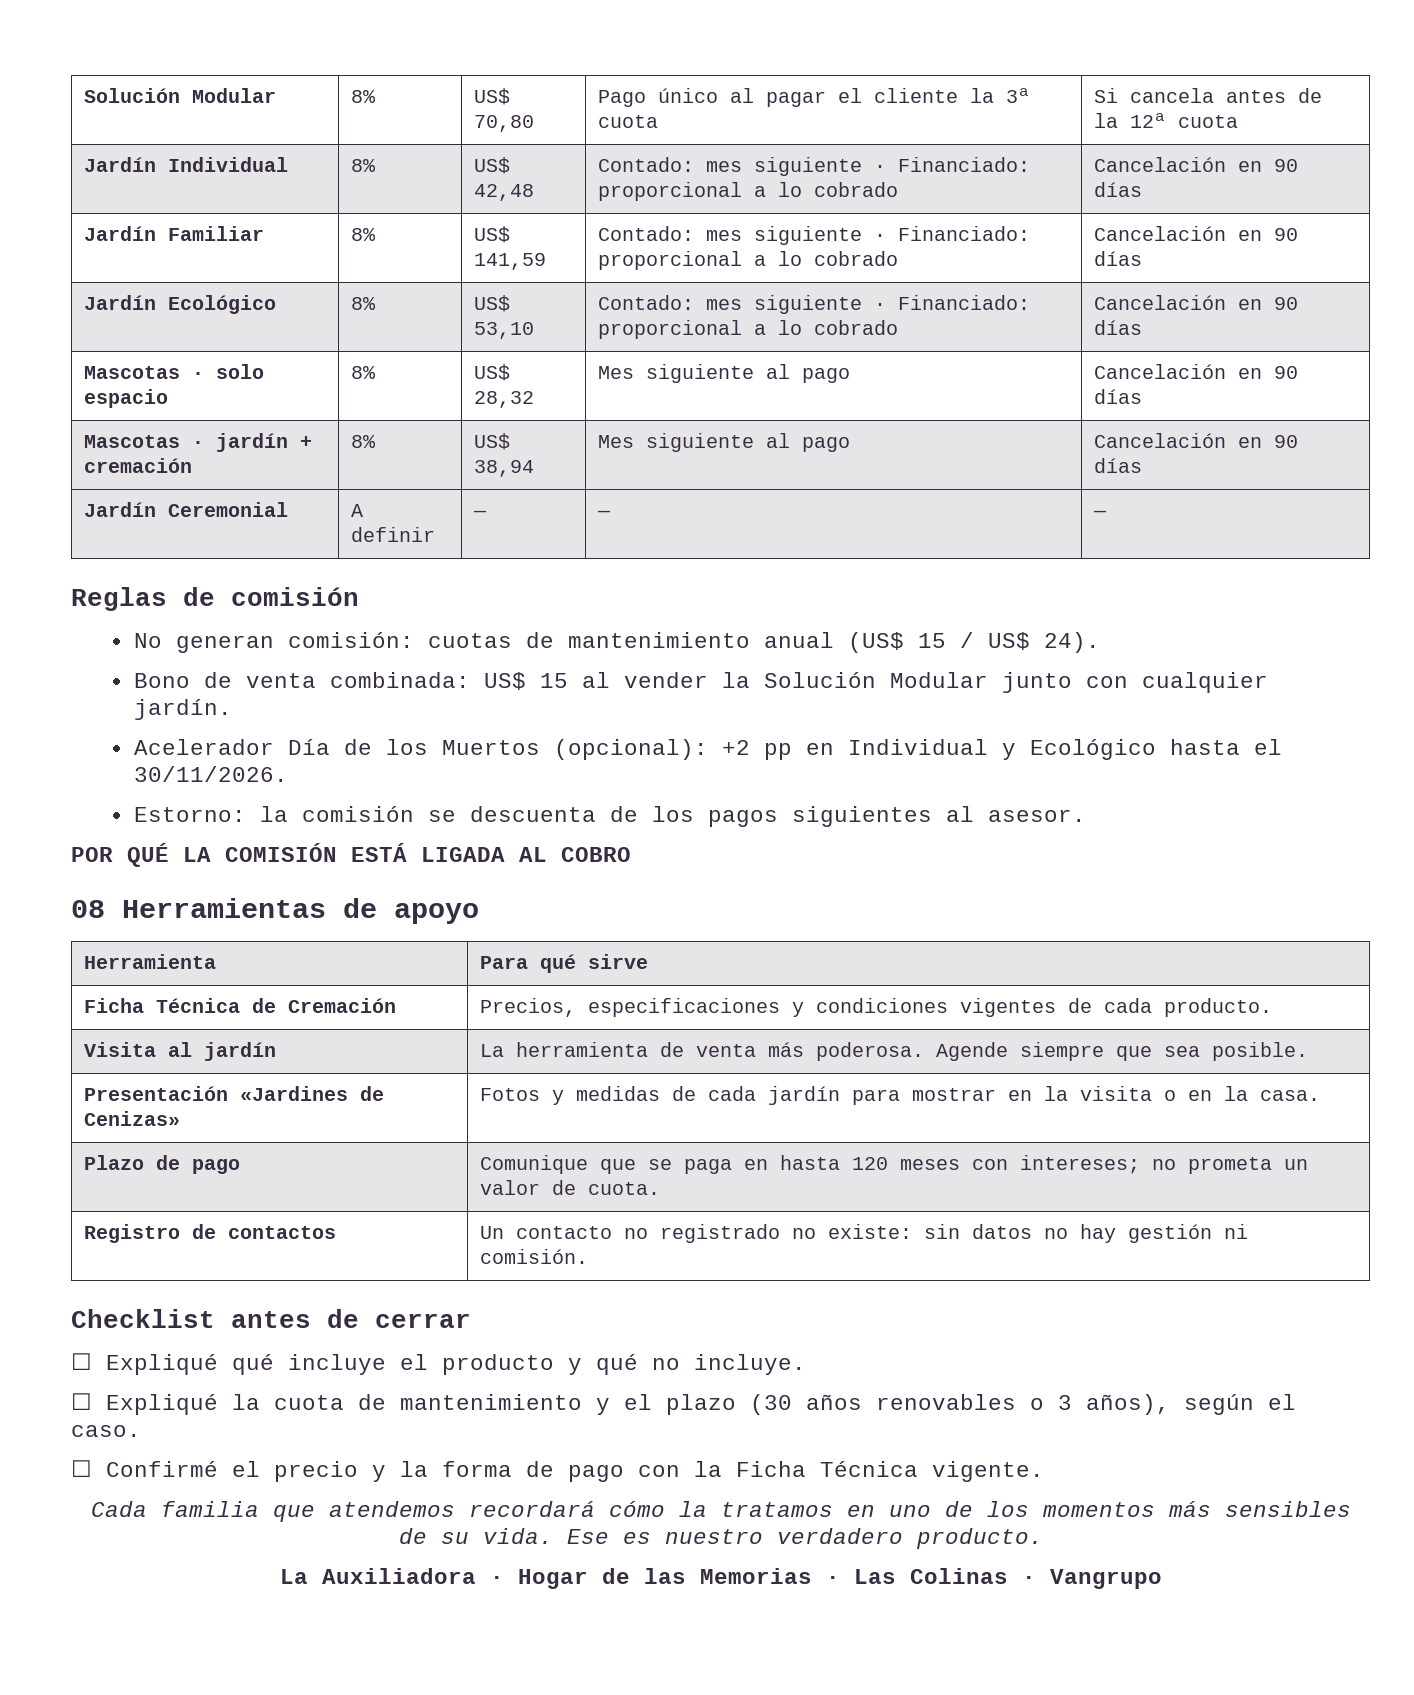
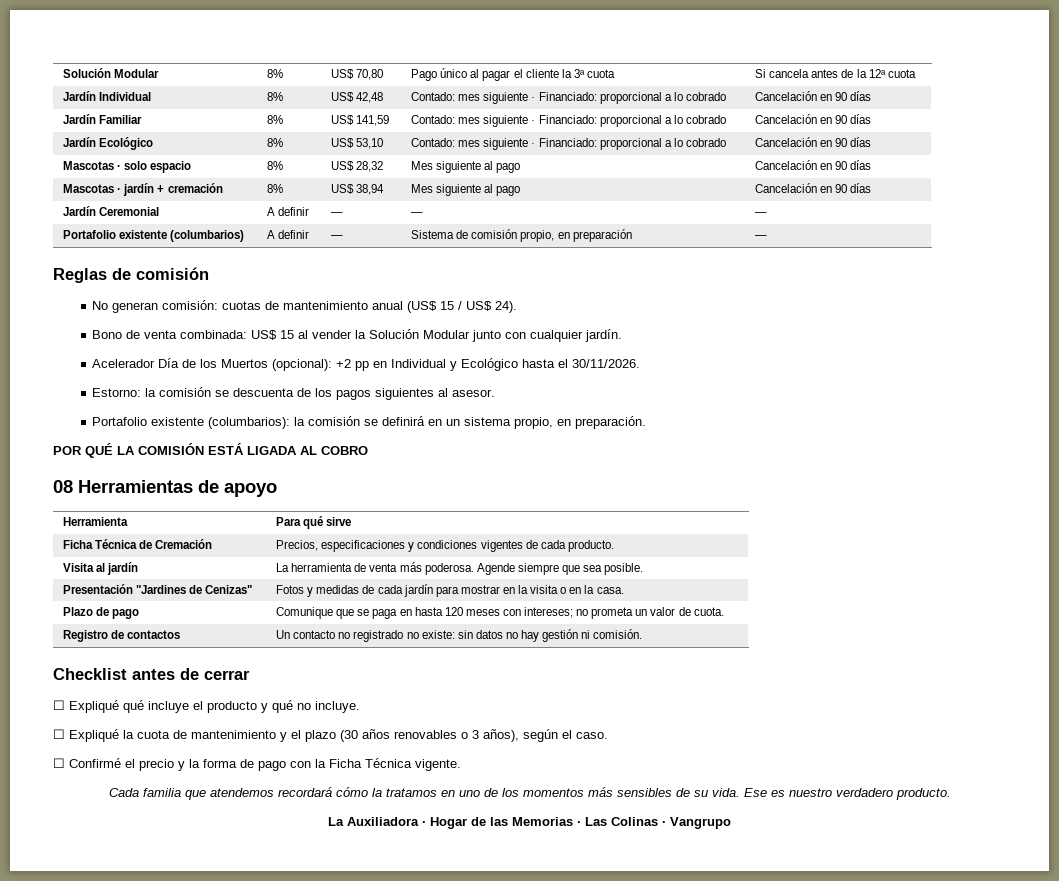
+ Portafolio existente (columbarios) | A definir | — | Sistema de comisión propio, en preparación | —
+ Portafolio existente (columbarios): la comisión se definirá en un sistema propio, en preparación.
- Presentación «Jardines de Cenizas» | Fotos y medidas de cada jardín para mostrar en la visita o en la casa.
+ Presentación "Jardines de Cenizas" | Fotos y medidas de cada jardín para mostrar en la visita o en la casa.

